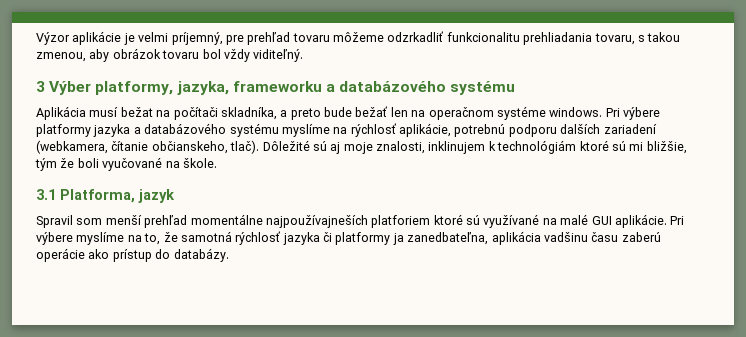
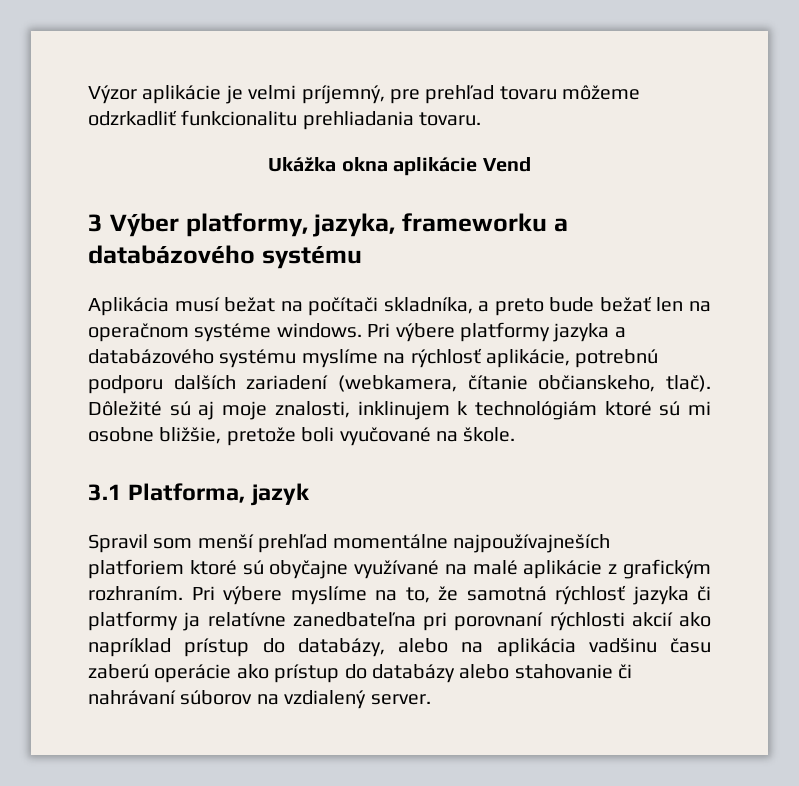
- Výzor aplikácie je velmi príjemný, pre prehľad tovaru môžeme odzrkadliť funkcionalitu prehliadania tovaru, s takou zmenou, aby obrázok tovaru bol vždy viditeľný.
+ Výzor aplikácie je velmi príjemný, pre prehľad tovaru môžeme odzrkadliť funkcionalitu prehliadania tovaru.
+ Ukážka okna aplikácie Vend
- Dôležité sú aj moje znalosti, inklinujem k technológiám ktoré sú mi bližšie, tým že boli vyučované na škole.
+ Dôležité sú aj moje znalosti, inklinujem k technológiám ktoré sú mi osobne bližšie, pretože boli vyučované na škole.
- Spravil som menší prehľad momentálne najpoužívajneších platforiem ktoré sú využívané na malé GUI aplikácie.
+ Spravil som menší prehľad momentálne najpoužívajneších platforiem ktoré sú obyčajne využívané na malé aplikácie z grafickým rozhraním.
- Pri výbere myslíme na to, že samotná rýchlosť jazyka či platformy ja zanedbateľna, aplikácia vadšinu času zaberú operácie ako prístup do databázy.
+ Pri výbere myslíme na to, že samotná rýchlosť jazyka či platformy ja relatívne zanedbateľna pri porovnaní rýchlosti akcií ako napríklad prístup do databázy, alebo na aplikácia vadšinu času zaberú operácie ako prístup do databázy alebo stahovanie či nahrávaní súborov na vzdialený server.

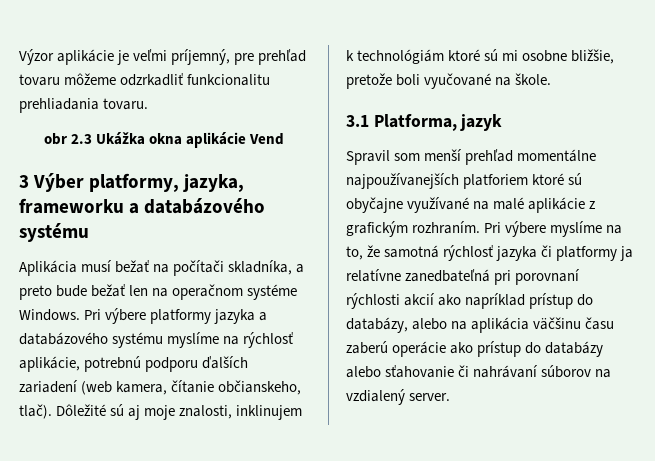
- Výzor aplikácie je velmi príjemný, pre prehľad tovaru môžeme odzrkadliť funkcionalitu prehliadania tovaru.
+ Výzor aplikácie je veľmi príjemný, pre prehľad tovaru môžeme odzrkadliť funkcionalitu prehliadania tovaru.
- Ukážka okna aplikácie Vend
+ obr 2.3 Ukážka okna aplikácie Vend
- Aplikácia musí bežat na počítači skladníka, a preto bude bežať len na operačnom systéme windows.
+ Aplikácia musí bežať na počítači skladníka, a preto bude bežať len na operačnom systéme Windows.
- Pri výbere platformy jazyka a databázového systému myslíme na rýchlosť aplikácie, potrebnú podporu dalších zariadení (webkamera, čítanie občianskeho, tlač).
+ Pri výbere platformy jazyka a databázového systému myslíme na rýchlosť aplikácie, potrebnú podporu ďalších zariadení (web kamera, čítanie občianskeho, tlač).
- Spravil som menší prehľad momentálne najpoužívajneších platforiem ktoré sú obyčajne využívané na malé aplikácie z grafickým rozhraním.
+ Spravil som menší prehľad momentálne najpoužívanejších platforiem ktoré sú obyčajne využívané na malé aplikácie z grafickým rozhraním.
- Pri výbere myslíme na to, že samotná rýchlosť jazyka či platformy ja relatívne zanedbateľna pri porovnaní rýchlosti akcií ako napríklad prístup do databázy, alebo na aplikácia vadšinu času zaberú operácie ako prístup do databázy alebo stahovanie či nahrávaní súborov na vzdialený server.
+ Pri výbere myslíme na to, že samotná rýchlosť jazyka či platformy ja relatívne zanedbateľná pri porovnaní rýchlosti akcií ako napríklad prístup do databázy, alebo na aplikácia väčšinu času zaberú operácie ako prístup do databázy alebo sťahovanie či nahrávaní súborov na vzdialený server.

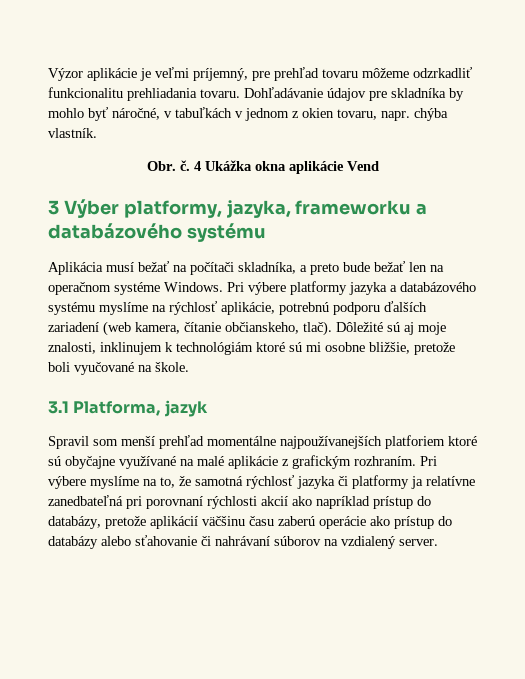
- Výzor aplikácie je veľmi príjemný, pre prehľad tovaru môžeme odzrkadliť funkcionalitu prehliadania tovaru.
- obr 2.3 Ukážka okna aplikácie Vend
+ Výzor aplikácie je veľmi príjemný, pre prehľad tovaru môžeme odzrkadliť funkcionalitu prehliadania tovaru. Dohľadávanie údajov pre skladníka by mohlo byť náročné, v tabuľkách v jednom z okien tovaru, napr. chýba vlastník.
+ Obr. č. 4 Ukážka okna aplikácie Vend
- Pri výbere myslíme na to, že samotná rýchlosť jazyka či platformy ja relatívne zanedbateľná pri porovnaní rýchlosti akcií ako napríklad prístup do databázy, alebo na aplikácia väčšinu času zaberú operácie ako prístup do databázy alebo sťahovanie či nahrávaní súborov na vzdialený server.
+ Pri výbere myslíme na to, že samotná rýchlosť jazyka či platformy ja relatívne zanedbateľná pri porovnaní rýchlosti akcií ako napríklad prístup do databázy, pretože aplikácií väčšinu času zaberú operácie ako prístup do databázy alebo sťahovanie či nahrávaní súborov na vzdialený server.

